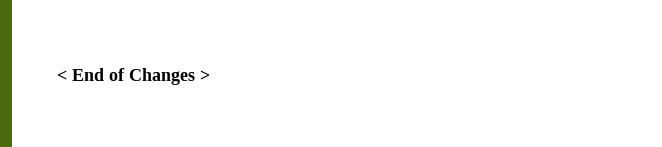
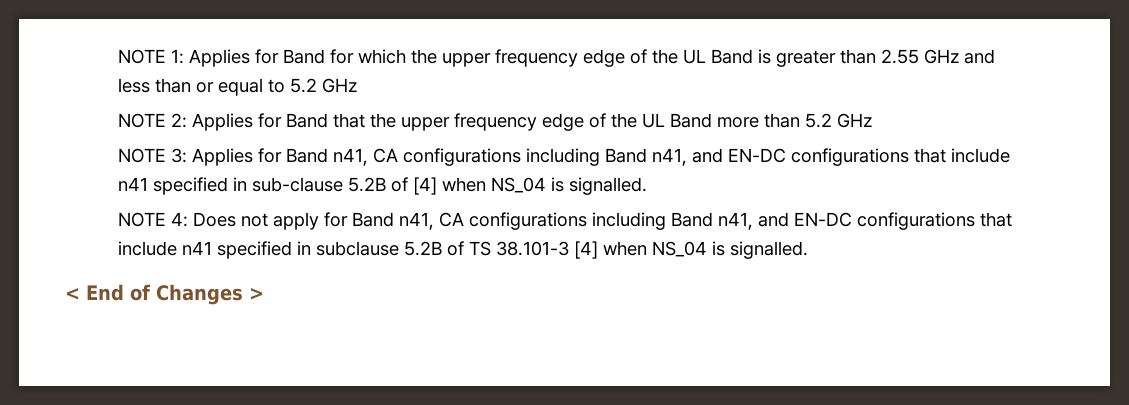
+ NOTE 1: Applies for Band for which the upper frequency edge of the UL Band is greater than 2.55 GHz and less than or equal to 5.2 GHz
+ NOTE 2: Applies for Band that the upper frequency edge of the UL Band more than 5.2 GHz
+ NOTE 3: Applies for Band n41, CA configurations including Band n41, and EN-DC configurations that include n41 specified in sub-clause 5.2B of [4] when NS_04 is signalled.
+ NOTE 4: Does not apply for Band n41, CA configurations including Band n41, and EN-DC configurations that include n41 specified in subclause 5.2B of TS 38.101-3 [4] when NS_04 is signalled.

